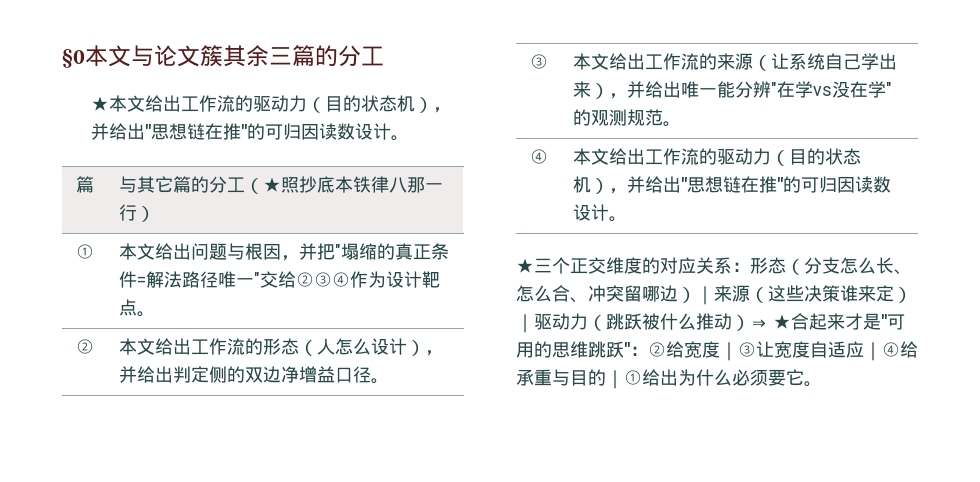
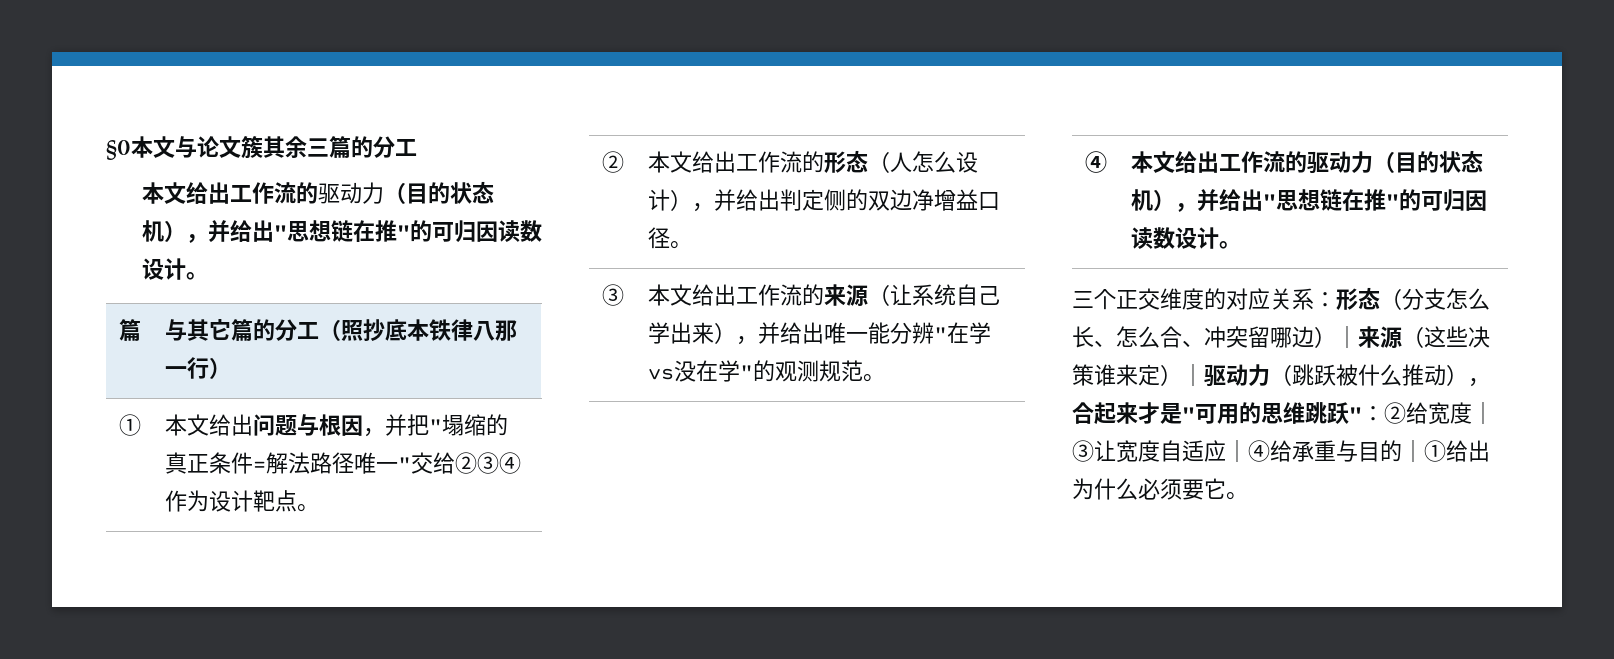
  §0本文与论文簇其余三篇的分工
- ★本文给出工作流的驱动力（目的状态机），并给出"思想链在推"的可归因读数设计。
+ 本文给出工作流的驱动力（目的状态机），并给出"思想链在推"的可归因读数设计。
- 篇 | 与其它篇的分工（★照抄底本铁律八那一行）
+ 篇 | 与其它篇的分工（照抄底本铁律八那一行）
- ★三个正交维度的对应关系：形态（分支怎么长、怎么合、冲突留哪边）｜来源（这些决策谁来定）｜驱动力（跳跃被什么推动）⇒ ★合起来才是"可用的思维跳跃"：②给宽度｜③让宽度自适应｜④给承重与目的｜①给出为什么必须要它。
+ 三个正交维度的对应关系：形态（分支怎么长、怎么合、冲突留哪边）｜来源（这些决策谁来定）｜驱动力（跳跃被什么推动），合起来才是"可用的思维跳跃"：②给宽度｜③让宽度自适应｜④给承重与目的｜①给出为什么必须要它。

